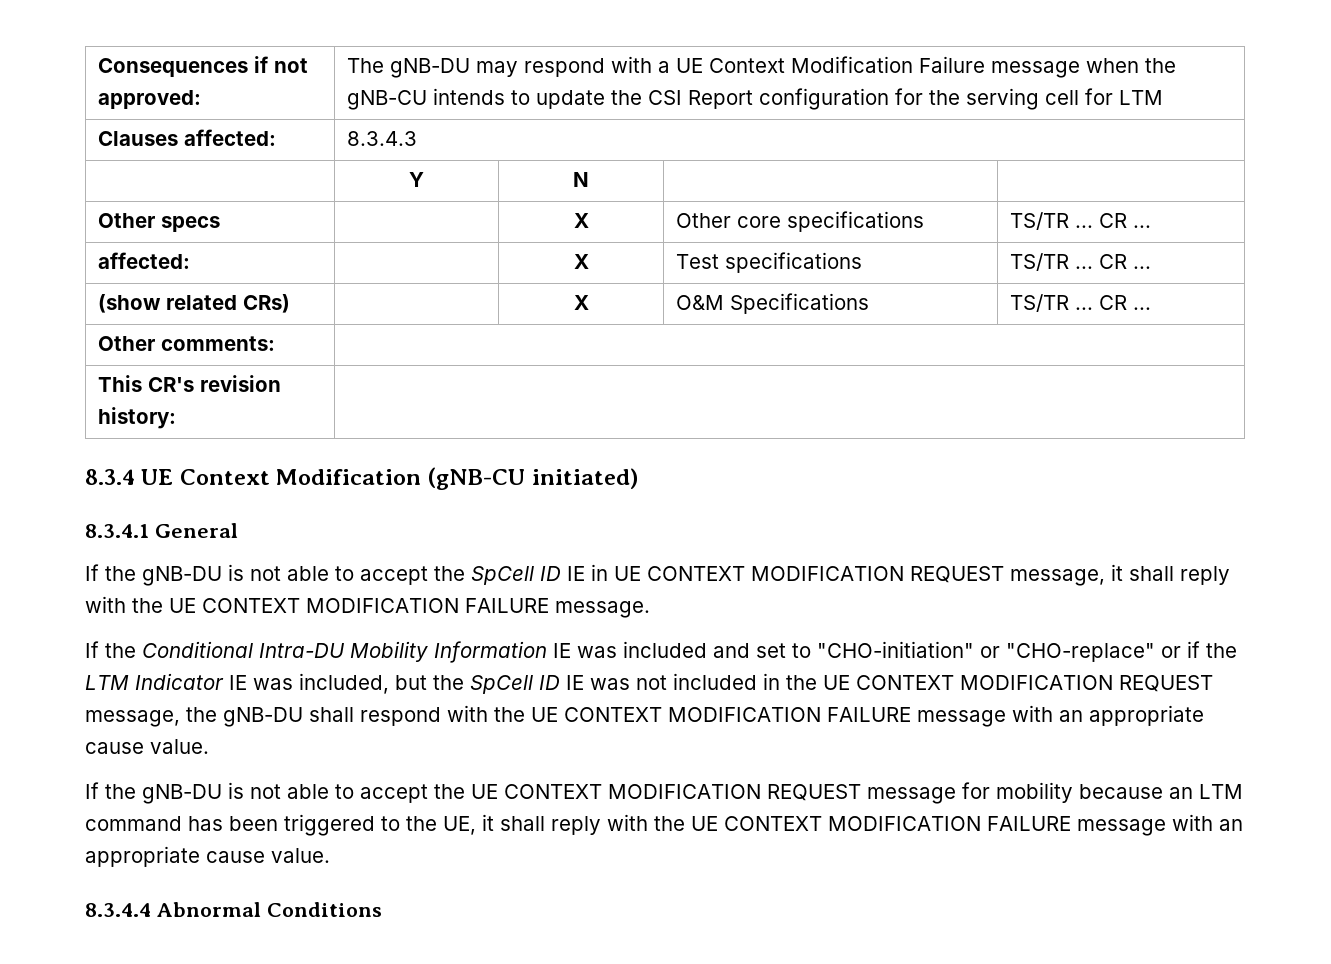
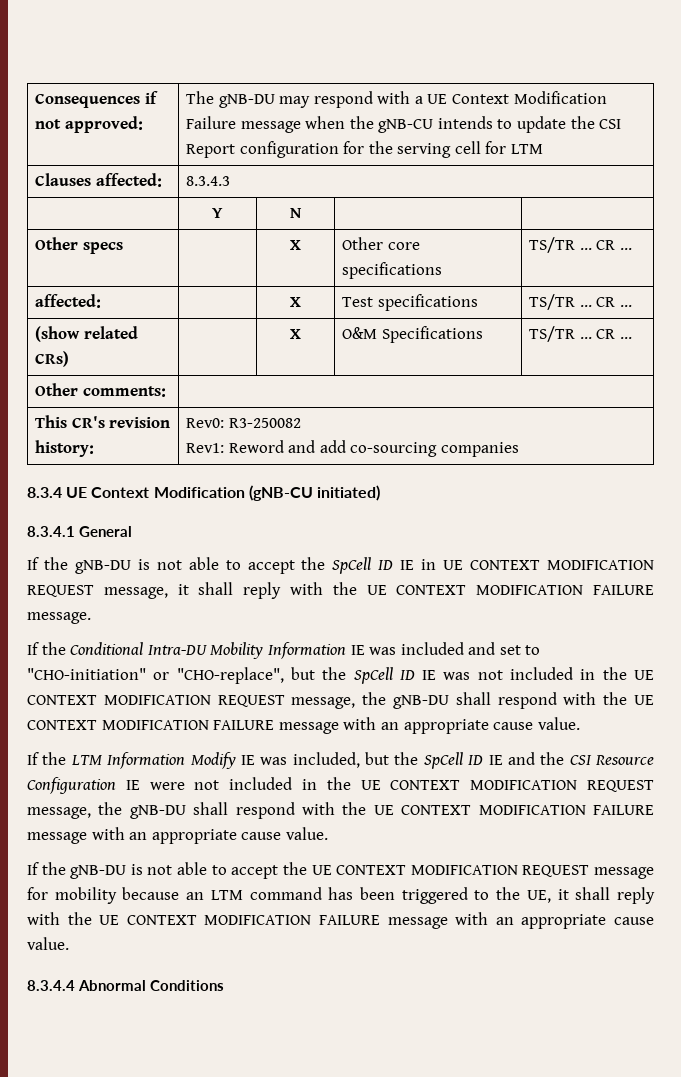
- This CR's revision history: |
+ This CR's revision history: | Rev0: R3-250082
+ Rev1: Reword and add co-sourcing companies
- If the Conditional Intra-DU Mobility Information IE was included and set to "CHO-initiation" or "CHO-replace" or if the LTM Indicator IE was included, but the SpCell ID IE was not included in the UE CONTEXT MODIFICATION REQUEST message, the gNB-DU shall respond with the UE CONTEXT MODIFICATION FAILURE message with an appropriate cause value.
+ If the Conditional Intra-DU Mobility Information IE was included and set to "CHO-initiation" or "CHO-replace", but the SpCell ID IE was not included in the UE CONTEXT MODIFICATION REQUEST message, the gNB-DU shall respond with the UE CONTEXT MODIFICATION FAILURE message with an appropriate cause value.
+ If the LTM Information Modify IE was included, but the SpCell ID IE and the CSI Resource Configuration IE were not included in the UE CONTEXT MODIFICATION REQUEST message, the gNB-DU shall respond with the UE CONTEXT MODIFICATION FAILURE message with an appropriate cause value.

